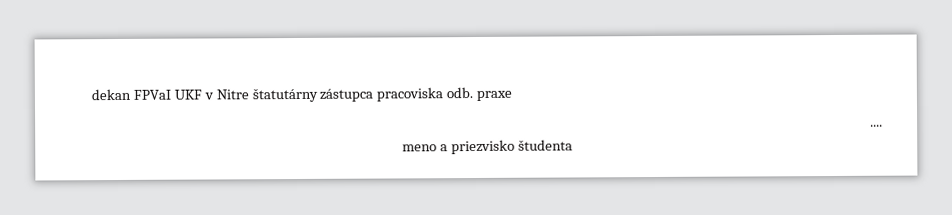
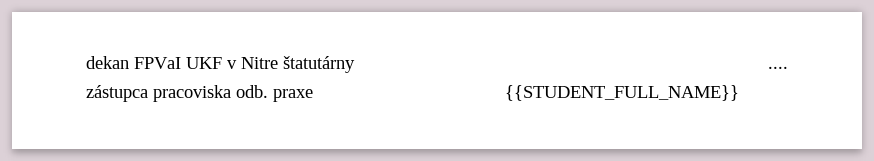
- meno a priezvisko študenta
+ {{STUDENT_FULL_NAME}}

